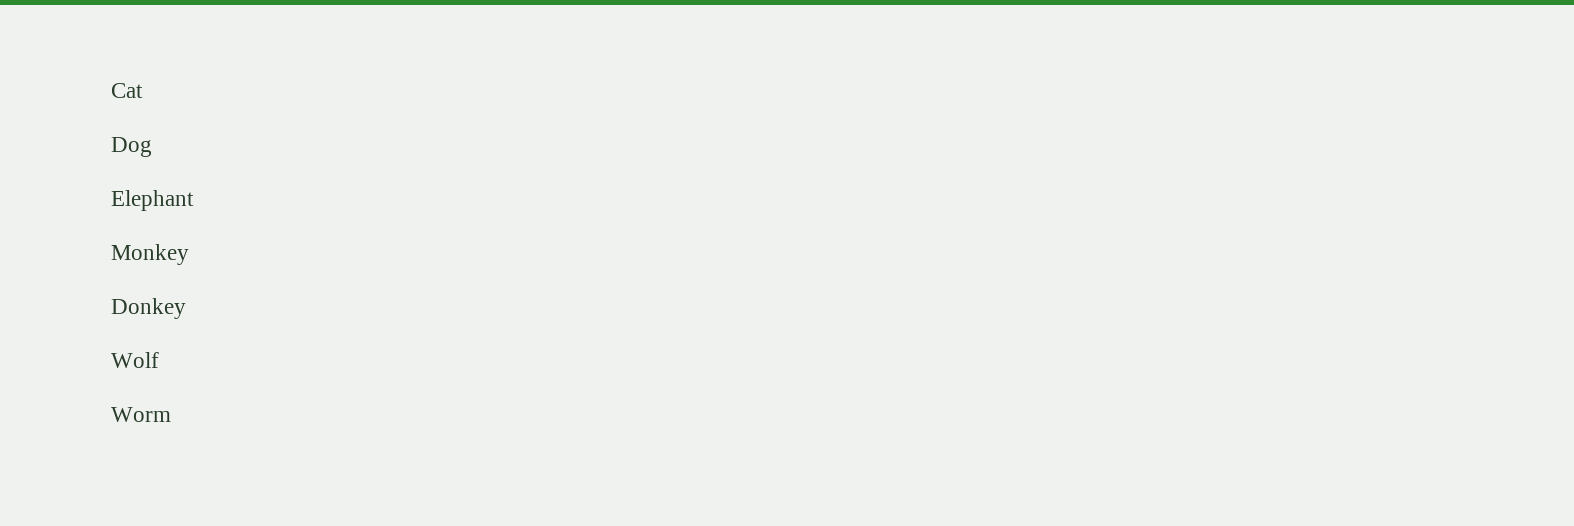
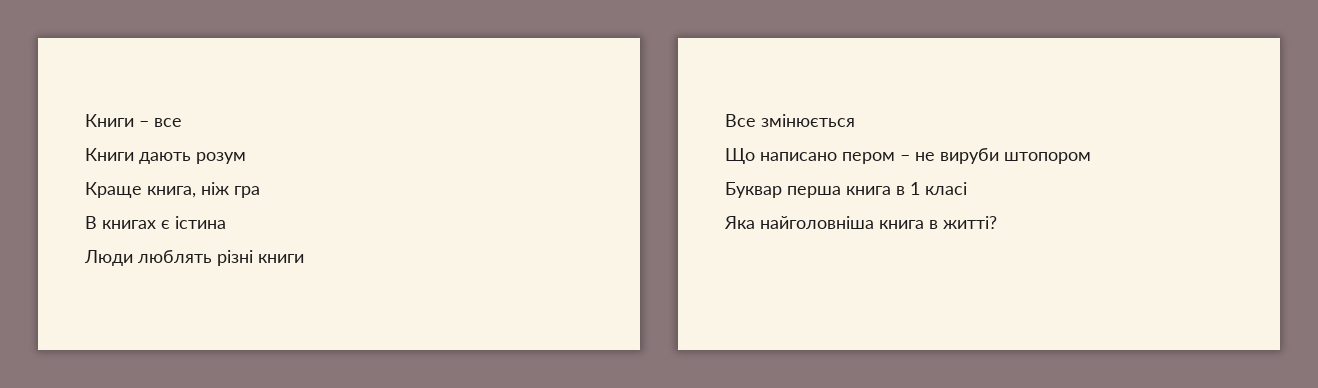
- Cat
- Dog
- Elephant
- Monkey
- Donkey
- Wolf
- Worm
+ Книги – все
+ Книги дають розум
+ Краще книга, ніж гра
+ В книгах є істина
+ Люди люблять різні книги
+ Все змінюється
+ Що написано пером – не вируби штопором
+ Буквар перша книга в 1 класі
+ Яка найголовніша книга в житті?

